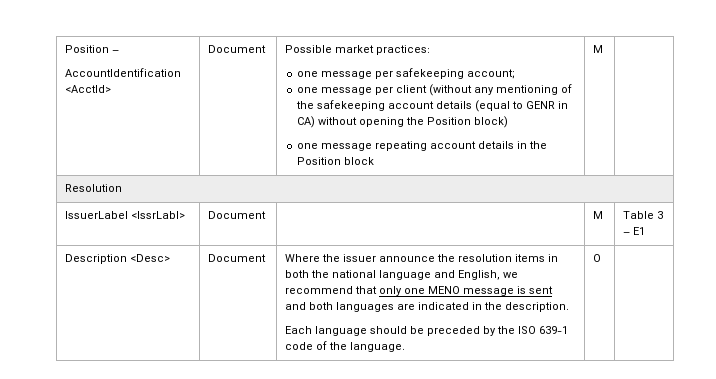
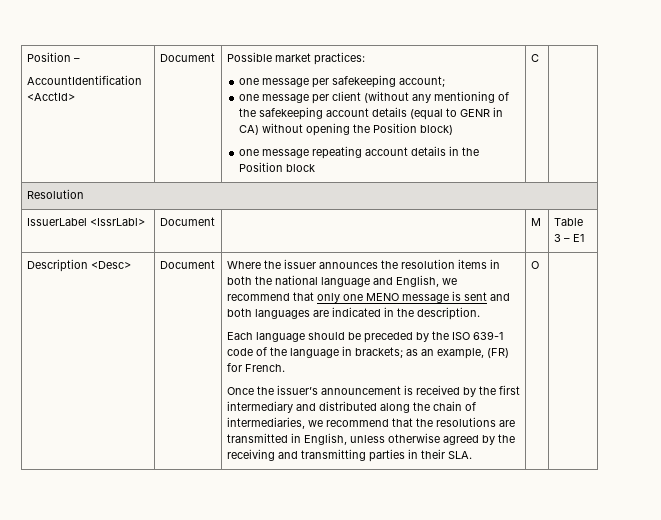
- one message repeating account details in the Position block | M
+ one message repeating account details in the Position block | C
- Where the issuer announce the resolution items in both the national language and English, we recommend that only one MENO message is sent and both languages are indicated in the description.
+ Where the issuer announces the resolution items in both the national language and English, we recommend that only one MENO message is sent and both languages are indicated in the description.
- Each language should be preceded by the ISO 639-1 code of the language.
+ Each language should be preceded by the ISO 639-1 code of the language in brackets; as an example, (FR) for French.
+ Once the issuer’s announcement is received by the first intermediary and distributed along the chain of intermediaries, we recommend that the resolutions are transmitted in English, unless otherwise agreed by the receiving and transmitting parties in their SLA.

